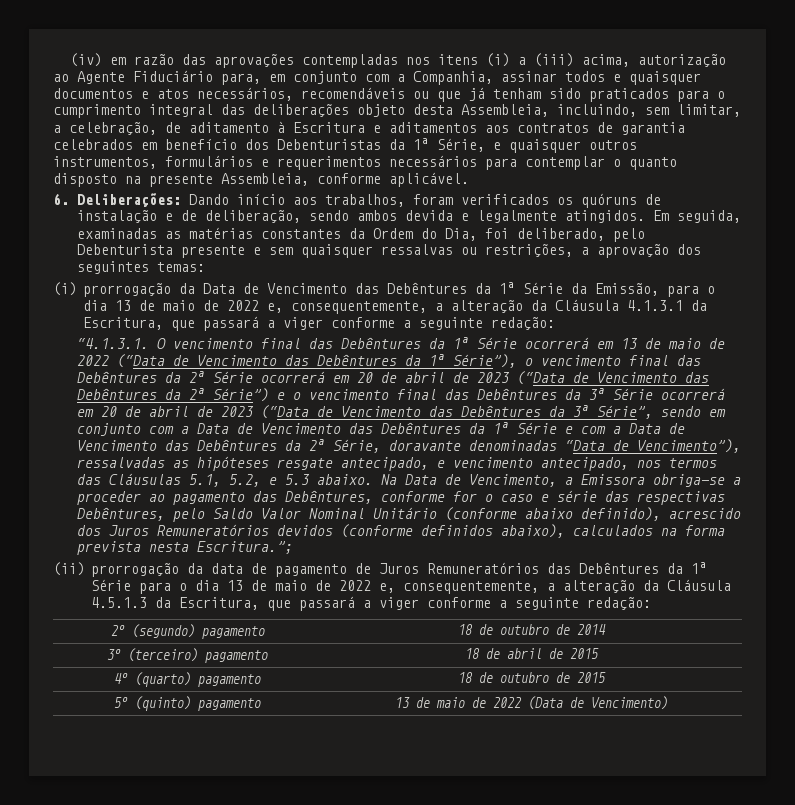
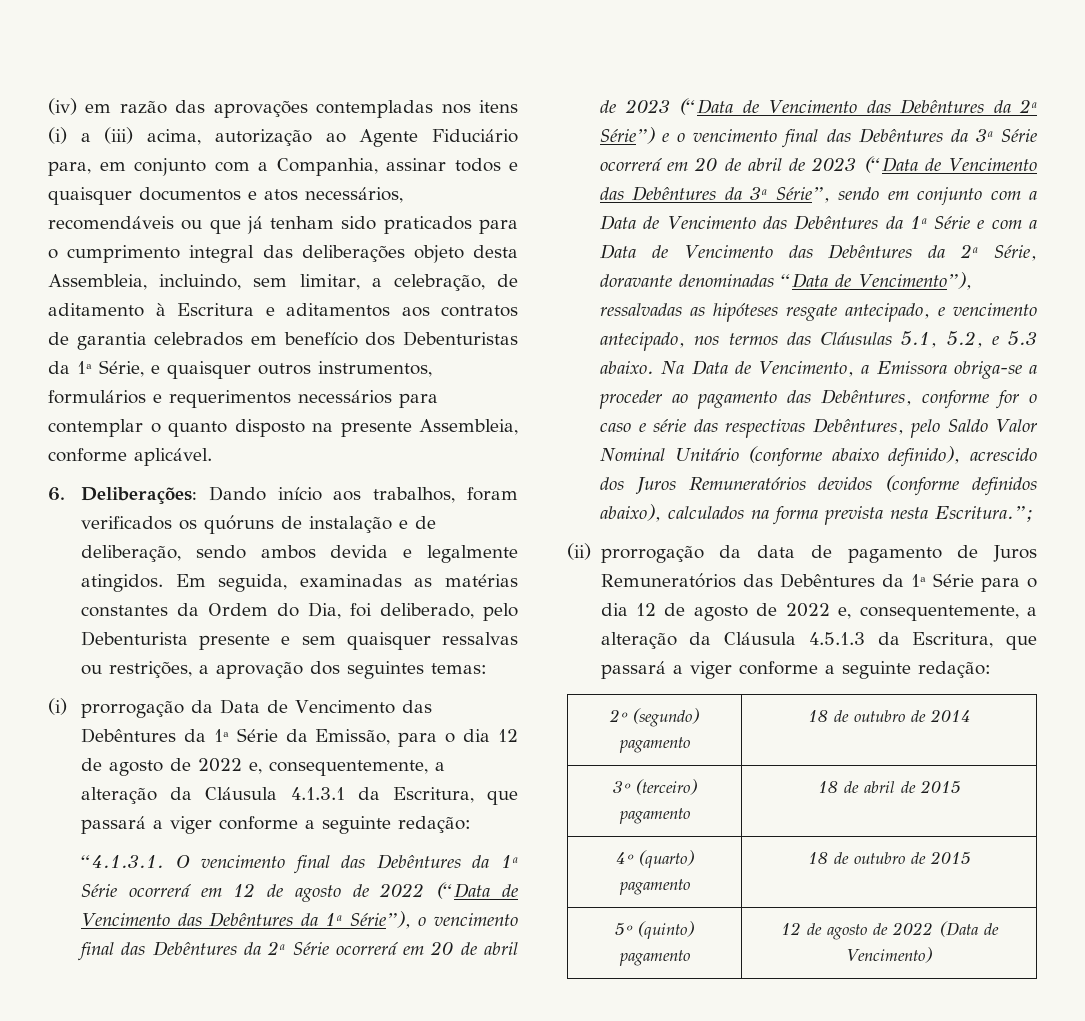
- (i) prorrogação da Data de Vencimento das Debêntures da 1ª Série da Emissão, para o dia 13 de maio de 2022 e, consequentemente, a alteração da Cláusula 4.1.3.1 da Escritura, que passará a viger conforme a seguinte redação:
+ (i) prorrogação da Data de Vencimento das Debêntures da 1ª Série da Emissão, para o dia 12 de agosto de 2022 e, consequentemente, a alteração da Cláusula 4.1.3.1 da Escritura, que passará a viger conforme a seguinte redação:
- “4.1.3.1. O vencimento final das Debêntures da 1ª Série ocorrerá em 13 de maio de 2022 (“Data de Vencimento das Debêntures da 1ª Série”), o vencimento final das Debêntures da 2ª Série ocorrerá em 20 de abril de 2023 (“Data de Vencimento das Debêntures da 2ª Série”) e o vencimento final das Debêntures da 3ª Série ocorrerá em 20 de abril de 2023 (“Data de Vencimento das Debêntures da 3ª Série”, sendo em conjunto com a Data de Vencimento das Debêntures da 1ª Série e com a Data de Vencimento das Debêntures da 2ª Série, doravante denominadas “Data de Vencimento”), ressalvadas as hipóteses resgate antecipado, e vencimento antecipado, nos termos das Cláusulas 5.1, 5.2, e 5.3 abaixo.
+ “4.1.3.1. O vencimento final das Debêntures da 1ª Série ocorrerá em 12 de agosto de 2022 (“Data de Vencimento das Debêntures da 1ª Série”), o vencimento final das Debêntures da 2ª Série ocorrerá em 20 de abril de 2023 (“Data de Vencimento das Debêntures da 2ª Série”) e o vencimento final das Debêntures da 3ª Série ocorrerá em 20 de abril de 2023 (“Data de Vencimento das Debêntures da 3ª Série”, sendo em conjunto com a Data de Vencimento das Debêntures da 1ª Série e com a Data de Vencimento das Debêntures da 2ª Série, doravante denominadas “Data de Vencimento”), ressalvadas as hipóteses resgate antecipado, e vencimento antecipado, nos termos das Cláusulas 5.1, 5.2, e 5.3 abaixo.
- (ii) prorrogação da data de pagamento de Juros Remuneratórios das Debêntures da 1ª Série para o dia 13 de maio de 2022 e, consequentemente, a alteração da Cláusula 4.5.1.3 da Escritura, que passará a viger conforme a seguinte redação:
+ (ii) prorrogação da data de pagamento de Juros Remuneratórios das Debêntures da 1ª Série para o dia 12 de agosto de 2022 e, consequentemente, a alteração da Cláusula 4.5.1.3 da Escritura, que passará a viger conforme a seguinte redação:
- 5º (quinto) pagamento | 13 de maio de 2022 (Data de Vencimento)
+ 5º (quinto) pagamento | 12 de agosto de 2022 (Data de Vencimento)

